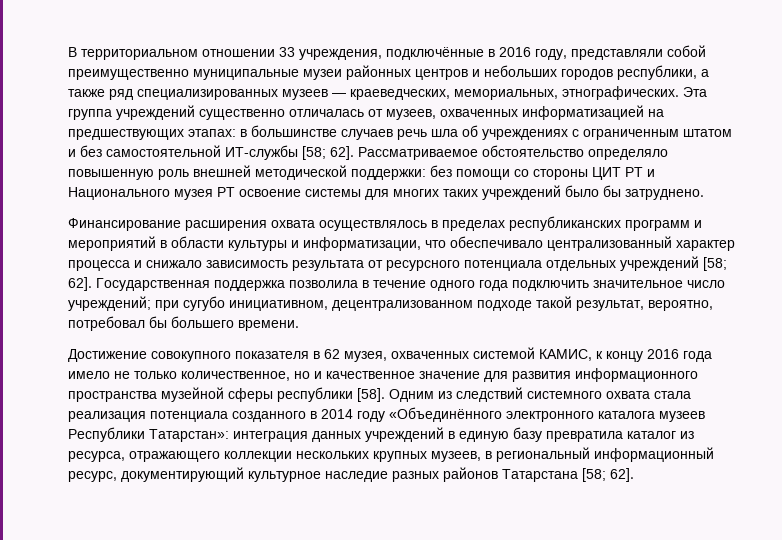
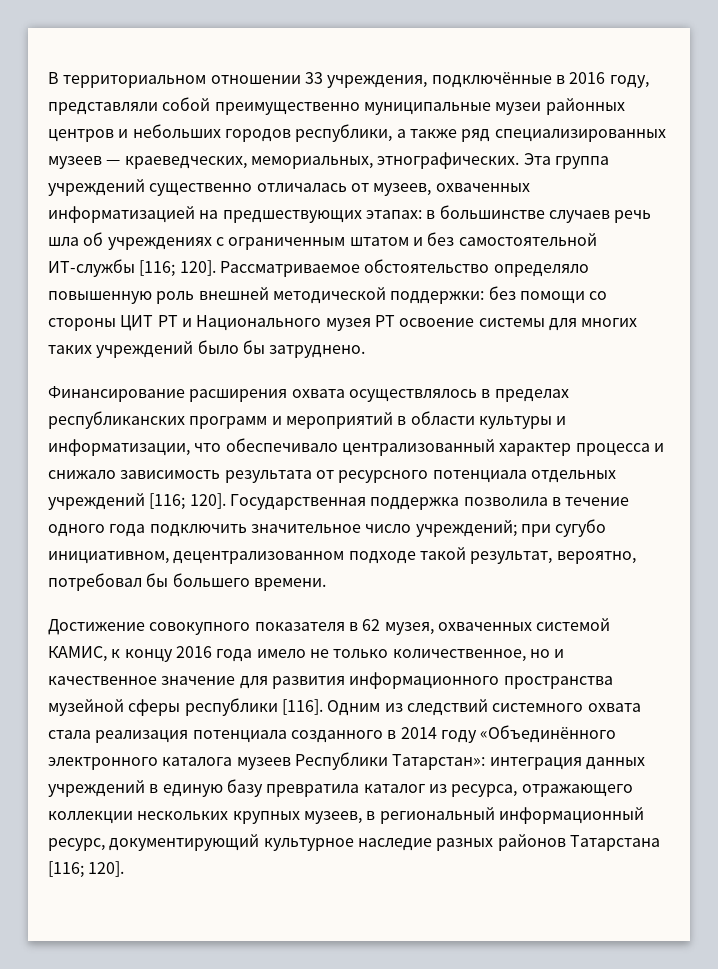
- Эта группа учреждений существенно отличалась от музеев, охваченных информатизацией на предшествующих этапах: в большинстве случаев речь шла об учреждениях с ограниченным штатом и без самостоятельной ИТ-службы [58; 62].
+ Эта группа учреждений существенно отличалась от музеев, охваченных информатизацией на предшествующих этапах: в большинстве случаев речь шла об учреждениях с ограниченным штатом и без самостоятельной ИТ-службы [116; 120].
- Финансирование расширения охвата осуществлялось в пределах республиканских программ и мероприятий в области культуры и информатизации, что обеспечивало централизованный характер процесса и снижало зависимость результата от ресурсного потенциала отдельных учреждений [58; 62].
+ Финансирование расширения охвата осуществлялось в пределах республиканских программ и мероприятий в области культуры и информатизации, что обеспечивало централизованный характер процесса и снижало зависимость результата от ресурсного потенциала отдельных учреждений [116; 120].
- Достижение совокупного показателя в 62 музея, охваченных системой КАМИС, к концу 2016 года имело не только количественное, но и качественное значение для развития информационного пространства музейной сферы республики [58].
+ Достижение совокупного показателя в 62 музея, охваченных системой КАМИС, к концу 2016 года имело не только количественное, но и качественное значение для развития информационного пространства музейной сферы республики [116].
- Одним из следствий системного охвата стала реализация потенциала созданного в 2014 году «Объединённого электронного каталога музеев Республики Татарстан»: интеграция данных учреждений в единую базу превратила каталог из ресурса, отражающего коллекции нескольких крупных музеев, в региональный информационный ресурс, документирующий культурное наследие разных районов Татарстана [58; 62].
+ Одним из следствий системного охвата стала реализация потенциала созданного в 2014 году «Объединённого электронного каталога музеев Республики Татарстан»: интеграция данных учреждений в единую базу превратила каталог из ресурса, отражающего коллекции нескольких крупных музеев, в региональный информационный ресурс, документирующий культурное наследие разных районов Татарстана [116; 120].

